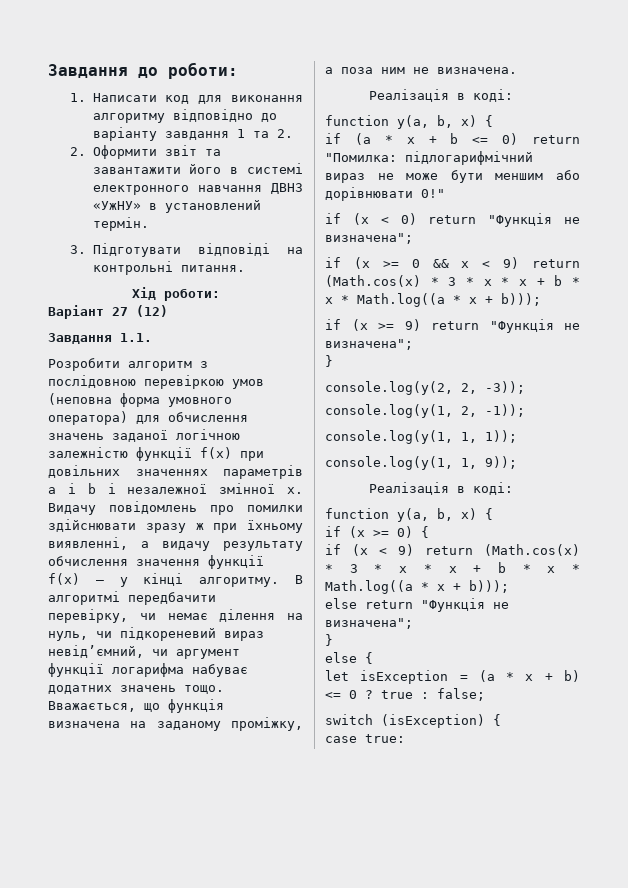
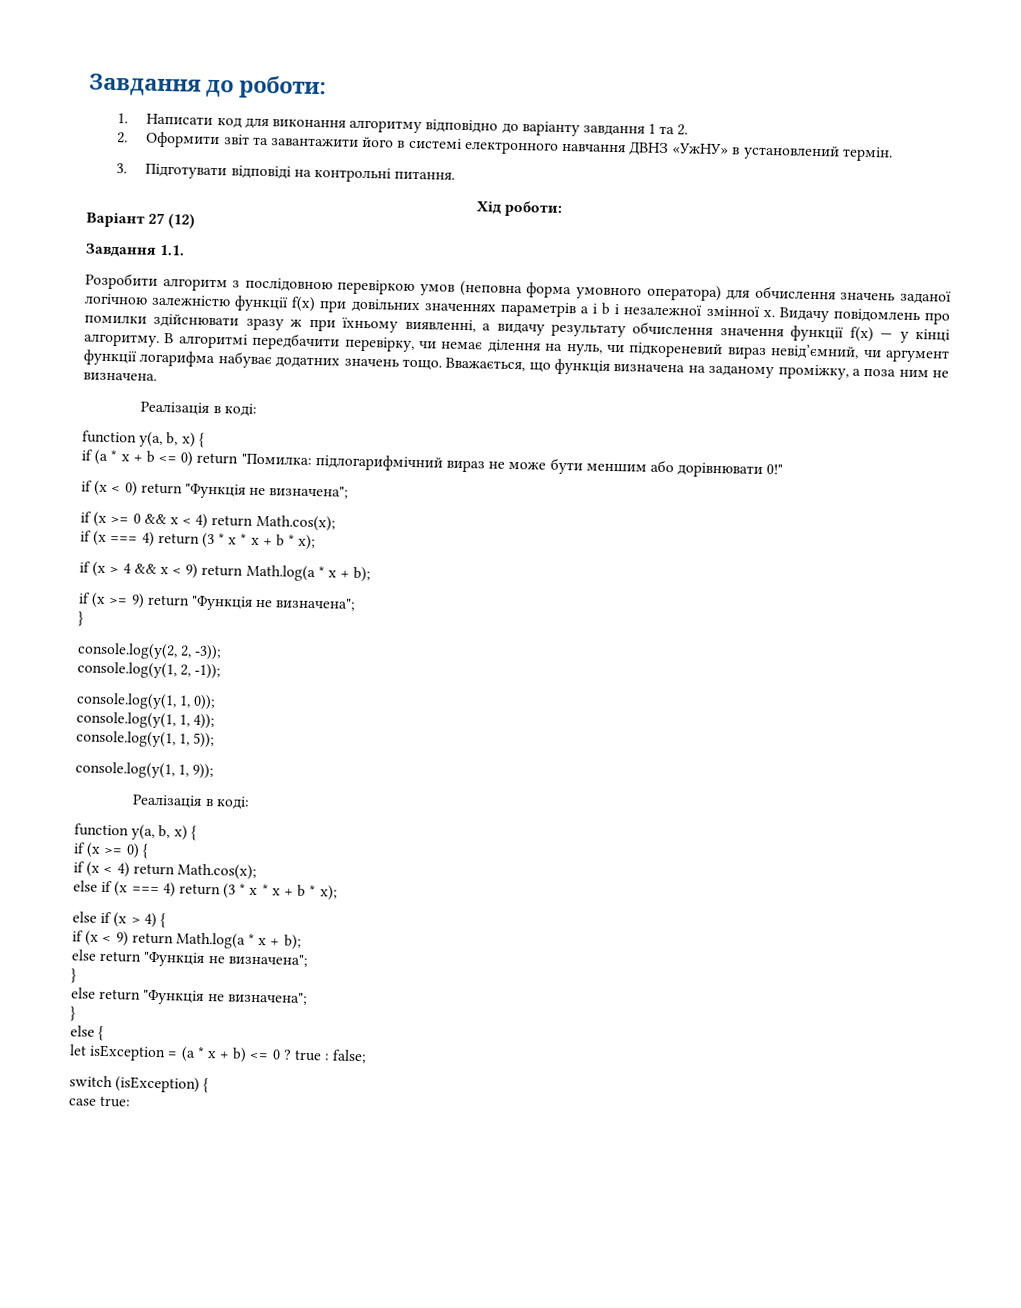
- if (x >= 0 && x < 9) return (Math.cos(x) * 3 * x * x + b * x * Math.log((a * x + b)));
+ if (x >= 0 && x < 4) return Math.cos(x);
+ if (x === 4) return (3 * x * x + b * x);
+ if (x > 4 && x < 9) return Math.log(a * x + b);
- console.log(y(1, 1, 1));
+ console.log(y(1, 1, 0));
+ console.log(y(1, 1, 4));
+ console.log(y(1, 1, 5));
- if (x < 9) return (Math.cos(x) * 3 * x * x + b * x * Math.log((a * x + b)));
+ if (x < 4) return Math.cos(x);
+ else if (x === 4) return (3 * x * x + b * x);
+ else if (x > 4) {
+ if (x < 9) return Math.log(a * x + b);
+ else return "Функція не визначена";
+ }

